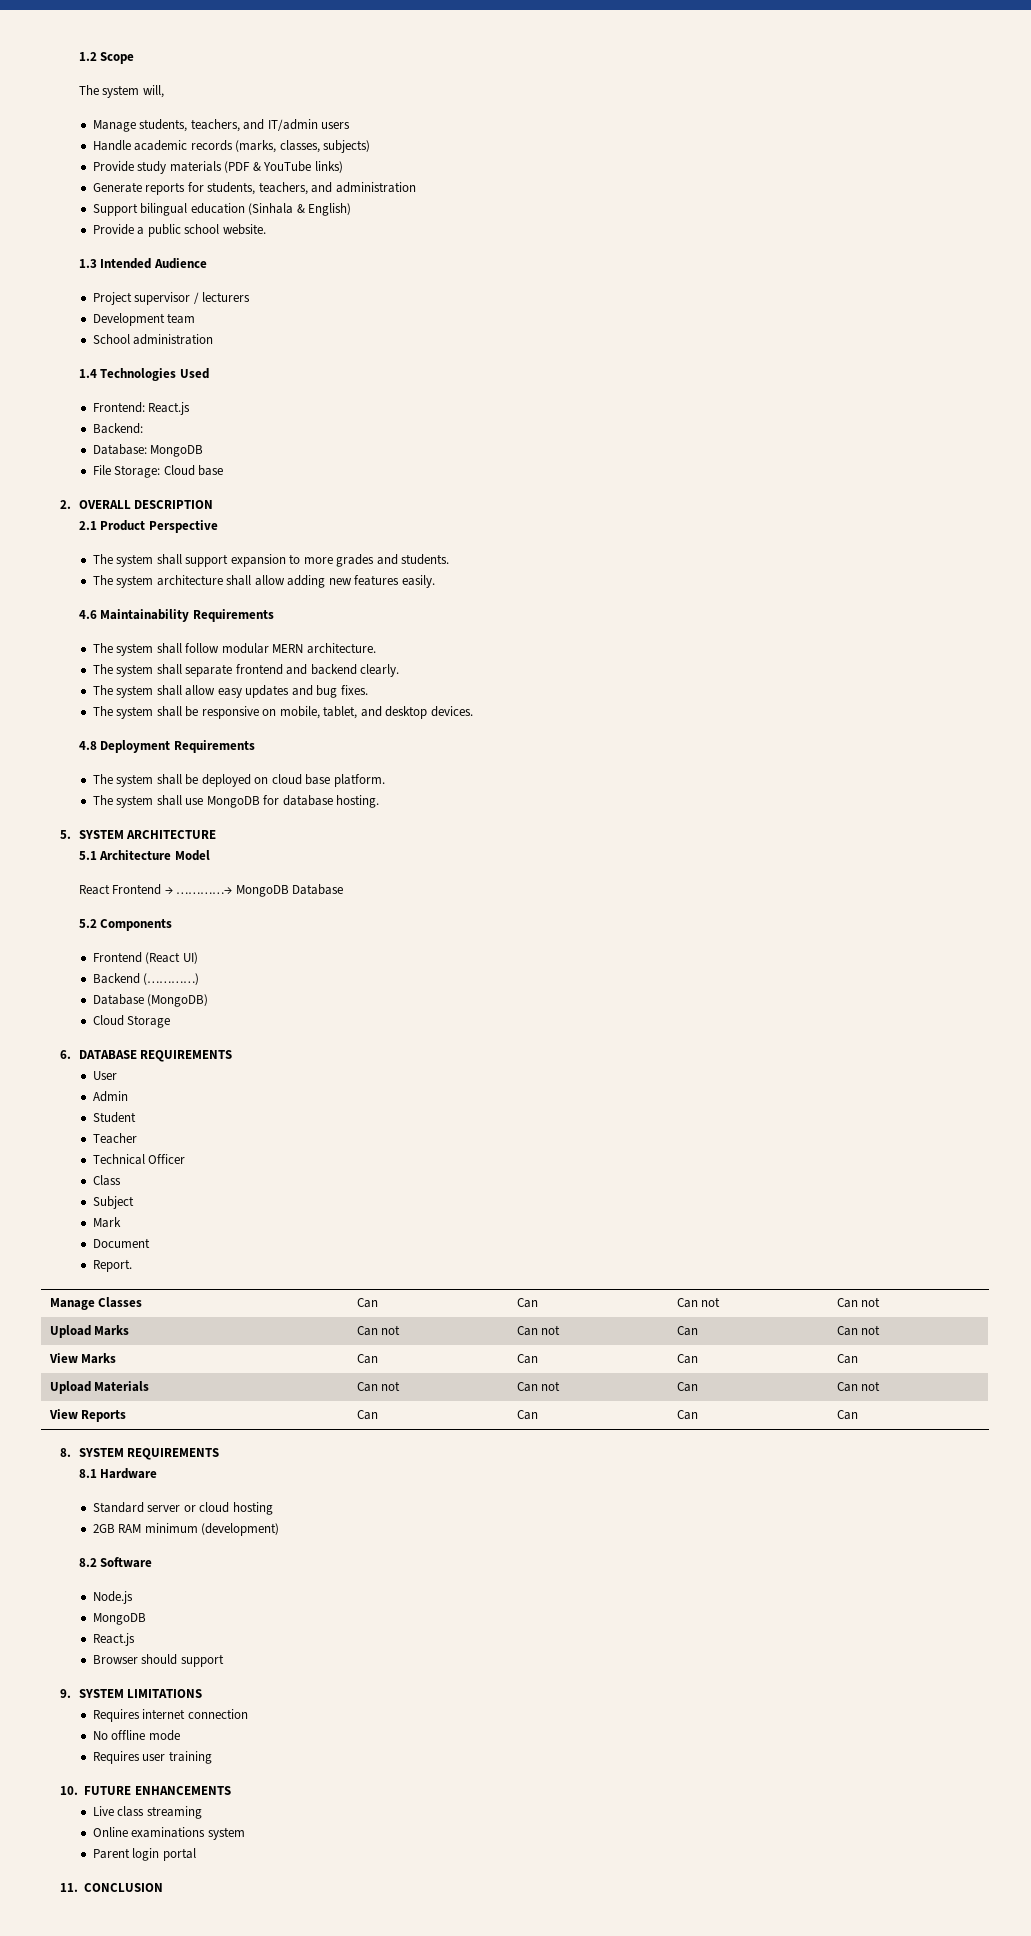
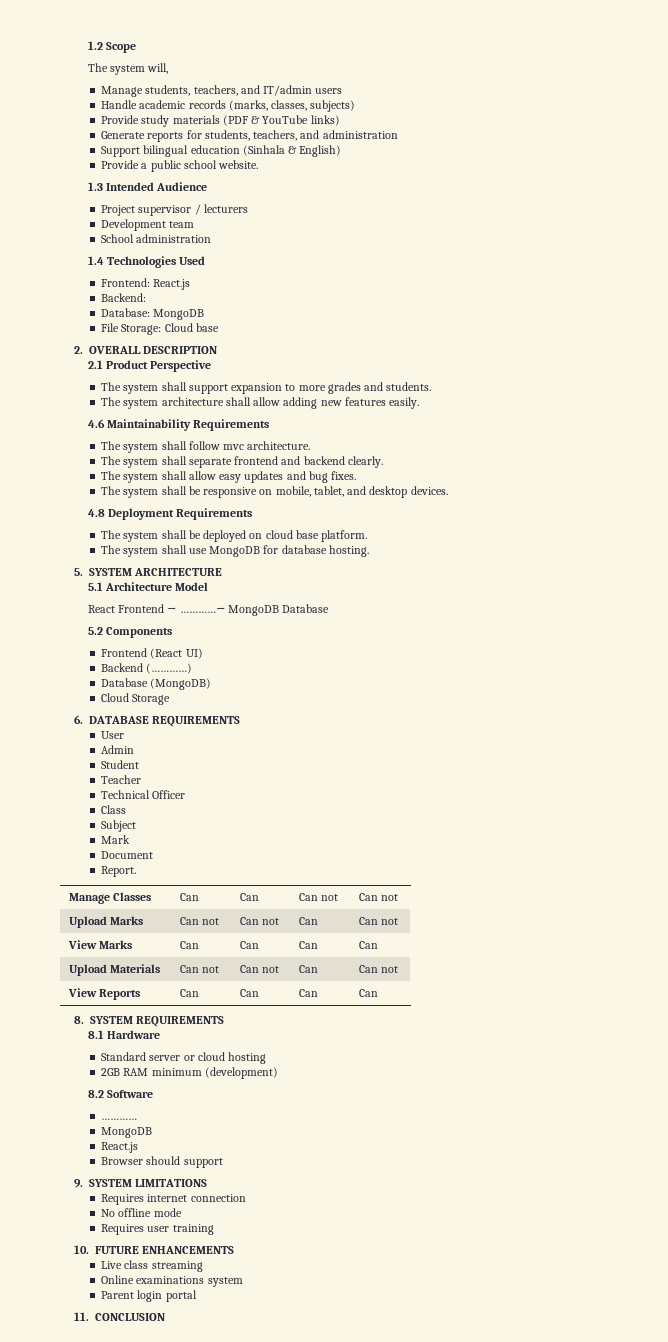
- The system shall follow modular MERN architecture.
+ The system shall follow mvc architecture.
- Node.js
+ …………

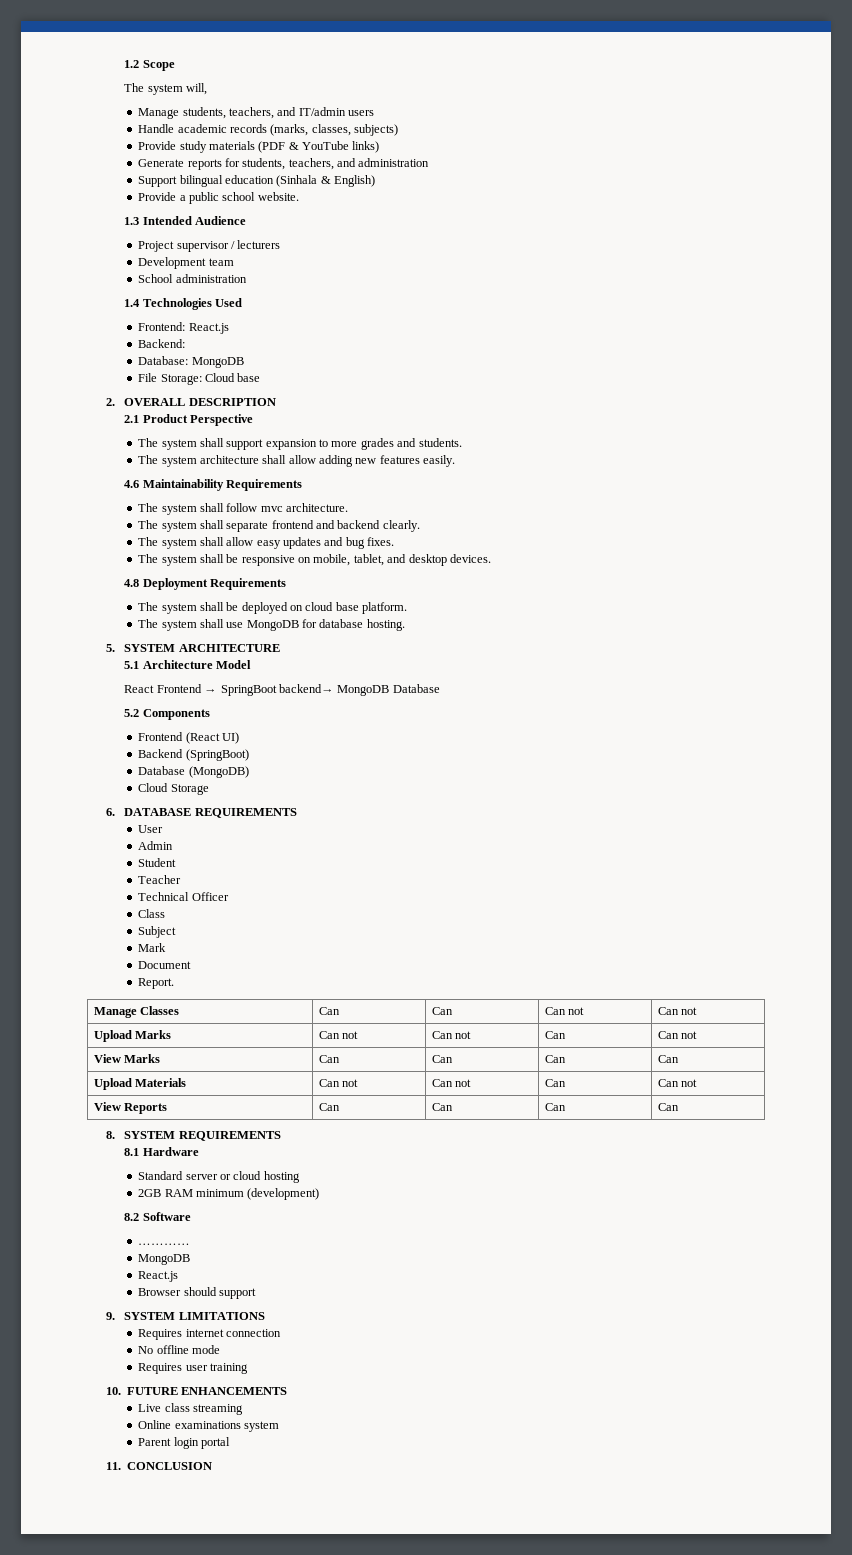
- React Frontend → …………→ MongoDB Database
+ React Frontend → SpringBoot backend→ MongoDB Database
- Backend (…………)
+ Backend (SpringBoot)

